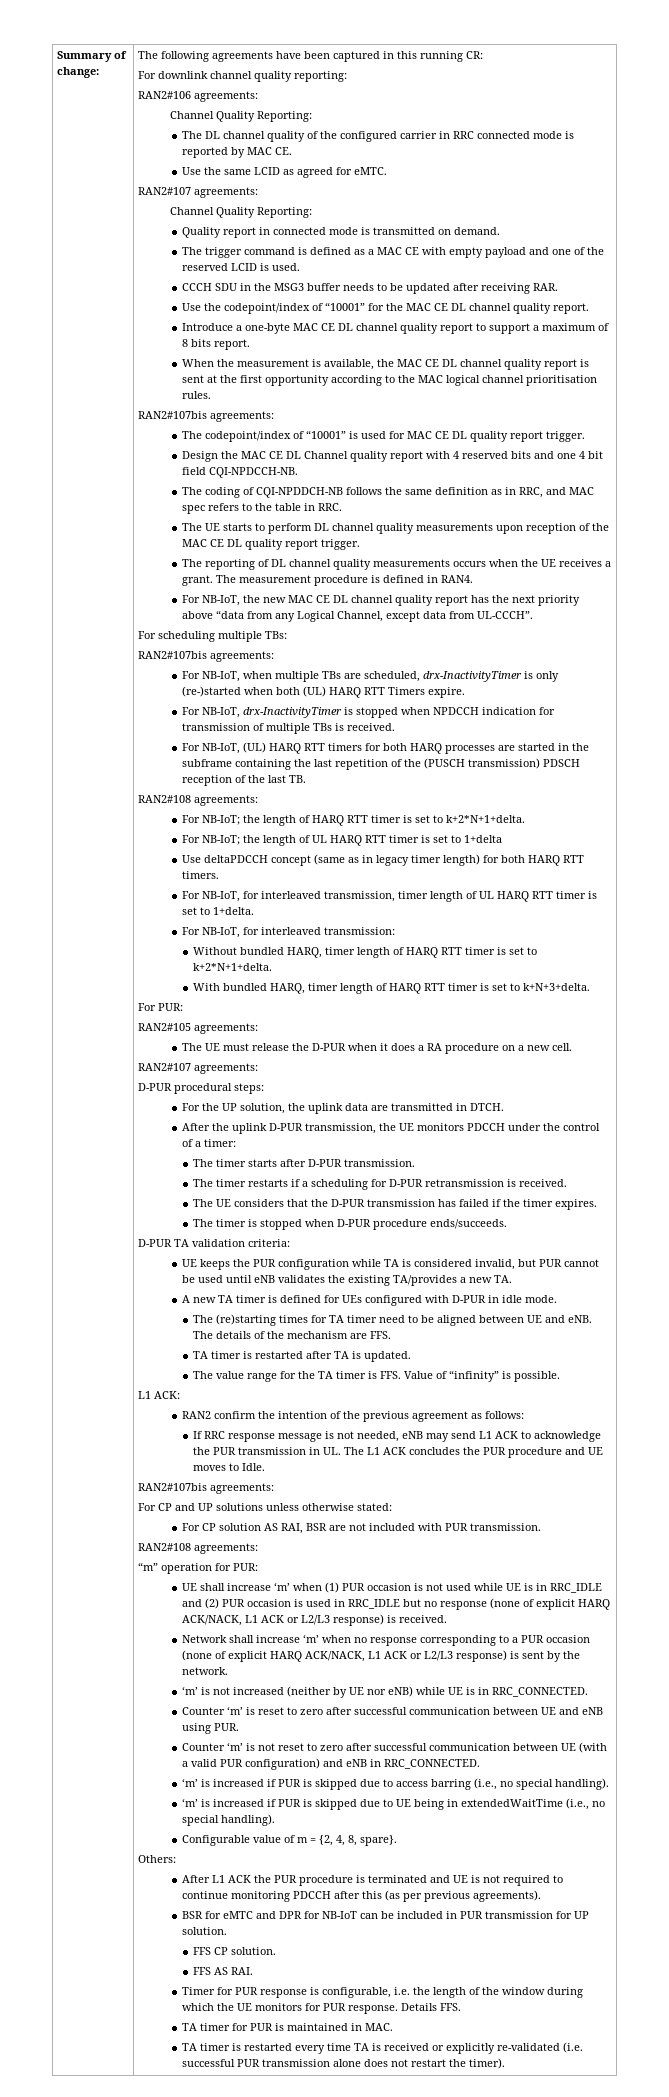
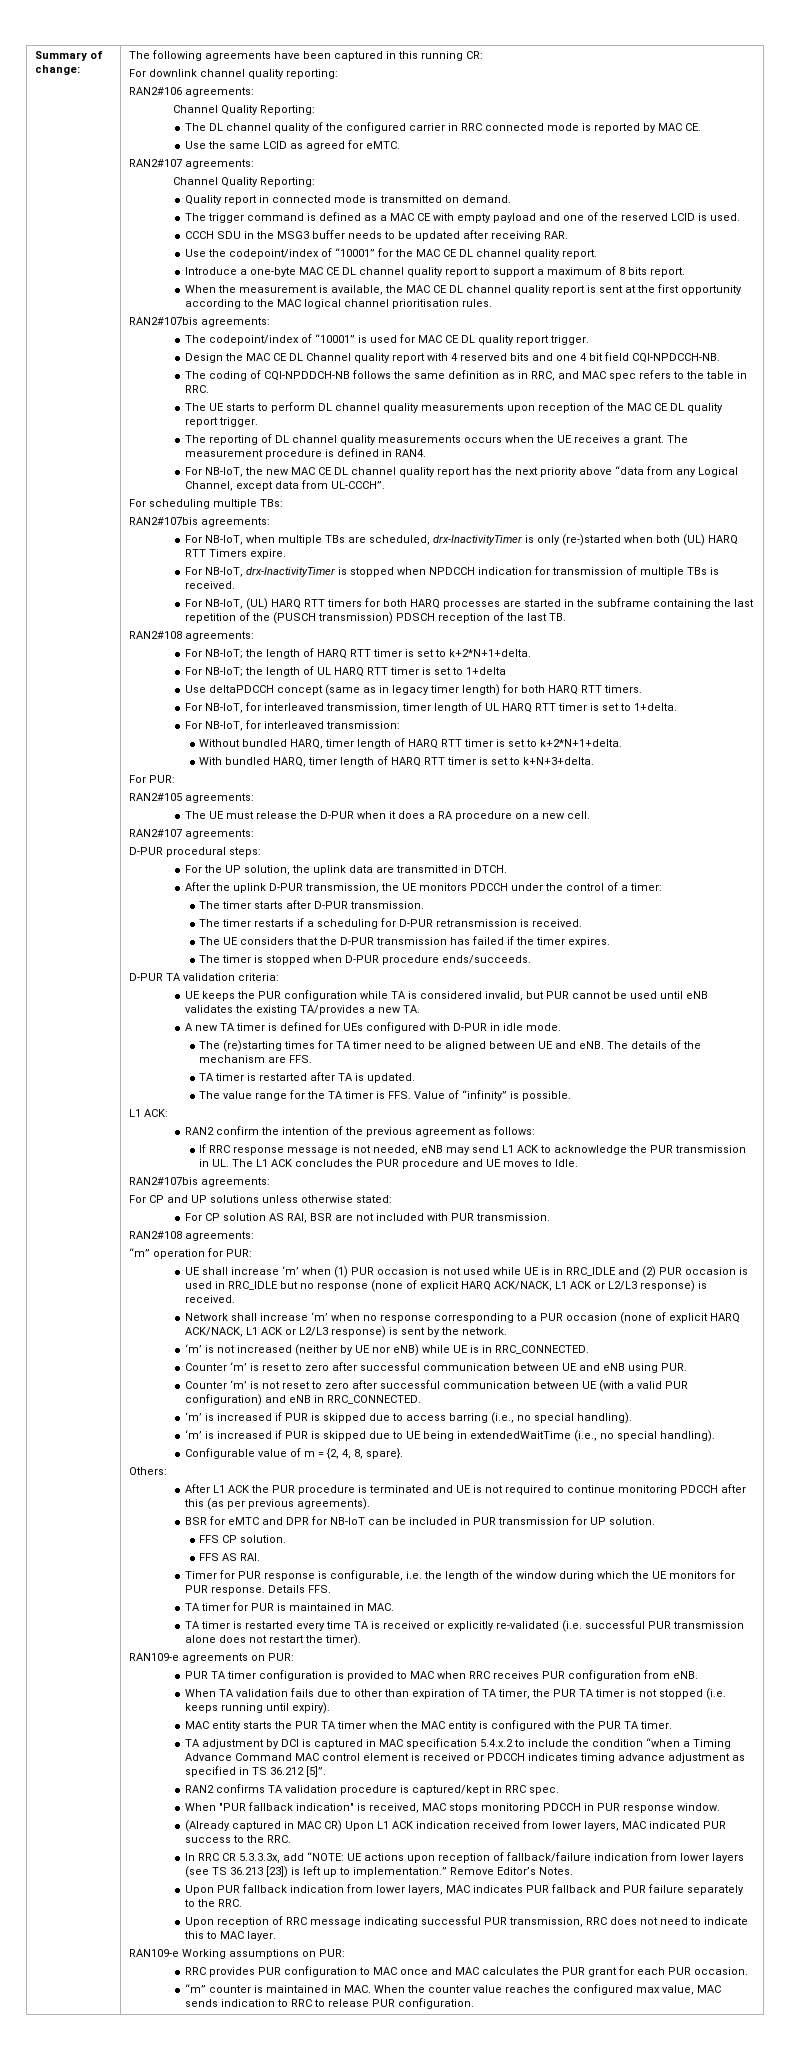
+ RAN109-e agreements on PUR:
+ PUR TA timer configuration is provided to MAC when RRC receives PUR configuration from eNB.
+ When TA validation fails due to other than expiration of TA timer, the PUR TA timer is not stopped (i.e. keeps running until expiry).
+ MAC entity starts the PUR TA timer when the MAC entity is configured with the PUR TA timer.
+ TA adjustment by DCI is captured in MAC specification 5.4.x.2 to include the condition “when a Timing Advance Command MAC control element is received or PDCCH indicates timing advance adjustment as specified in TS 36.212 [5]”.
+ RAN2 confirms TA validation procedure is captured/kept in RRC spec.
+ When "PUR fallback indication" is received, MAC stops monitoring PDCCH in PUR response window.
+ (Already captured in MAC CR) Upon L1 ACK indication received from lower layers, MAC indicated PUR success to the RRC.
+ In RRC CR 5.3.3.3x, add “NOTE: UE actions upon reception of fallback/failure indication from lower layers (see TS 36.213 [23]) is left up to implementation.” Remove Editor’s Notes.
+ Upon PUR fallback indication from lower layers, MAC indicates PUR fallback and PUR failure separately to the RRC.
+ Upon reception of RRC message indicating successful PUR transmission, RRC does not need to indicate this to MAC layer.
+ RAN109-e Working assumptions on PUR:
+ RRC provides PUR configuration to MAC once and MAC calculates the PUR grant for each PUR occasion.
+ “m” counter is maintained in MAC. When the counter value reaches the configured max value, MAC sends indication to RRC to release PUR configuration.

